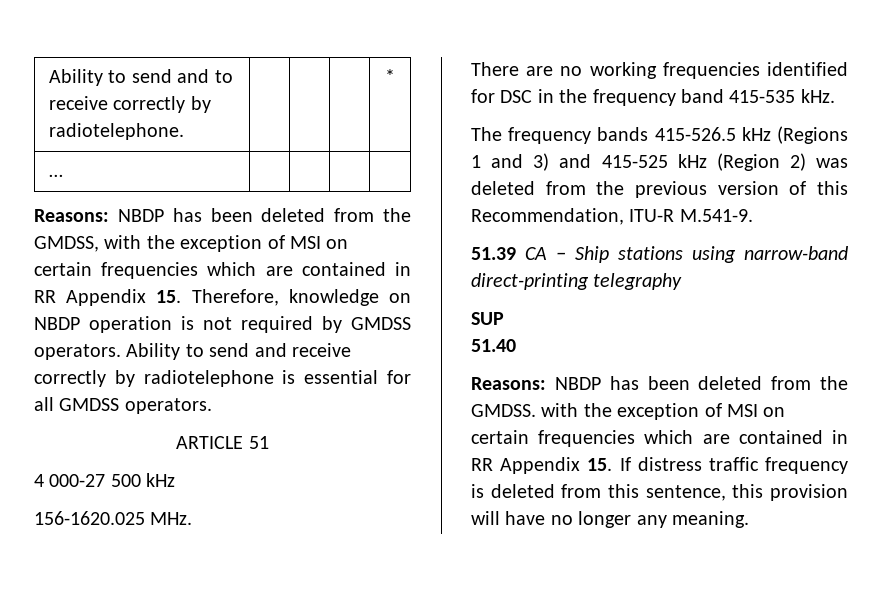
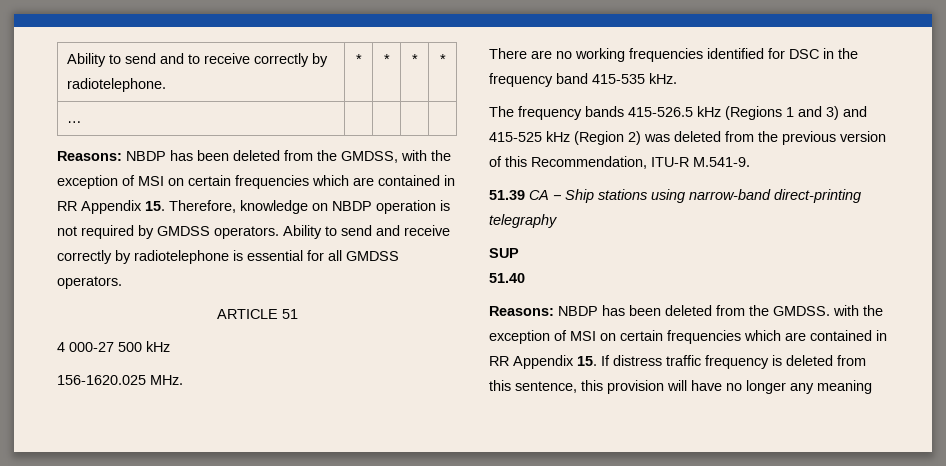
- Ability to send and to receive correctly by radiotelephone. | | | | *
+ Ability to send and to receive correctly by radiotelephone. | * | * | * | *
- Reasons: NBDP has been deleted from the GMDSS. with the exception of MSI on certain frequencies which are contained in RR Appendix 15. If distress traffic frequency is deleted from this sentence, this provision will have no longer any meaning.
+ Reasons: NBDP has been deleted from the GMDSS. with the exception of MSI on certain frequencies which are contained in RR Appendix 15. If distress traffic frequency is deleted from this sentence, this provision will have no longer any meaning

